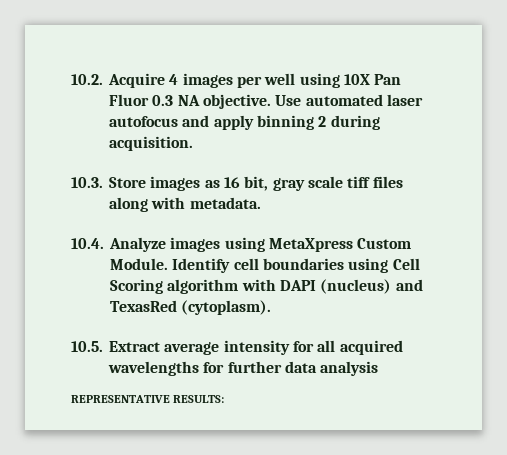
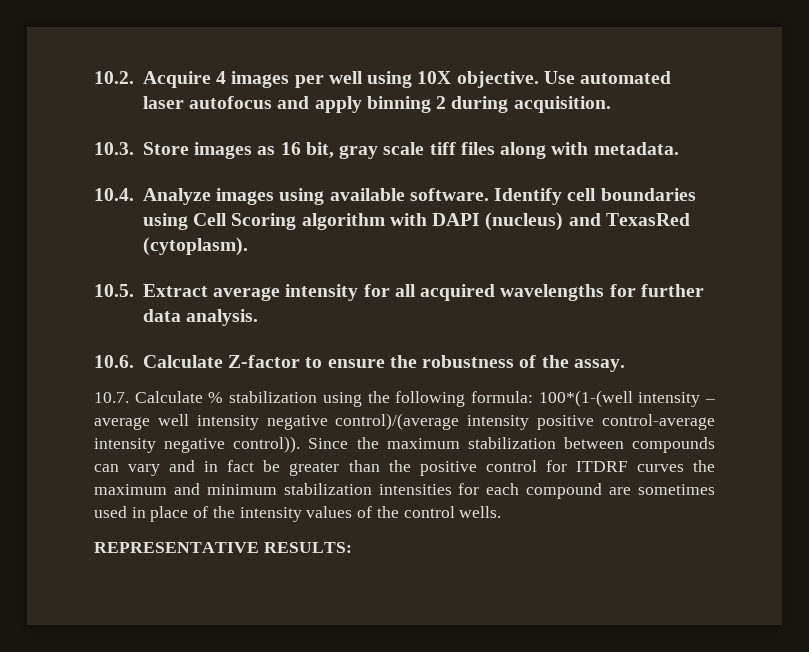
- 10.2. Acquire 4 images per well using 10X Pan Fluor 0.3 NA objective.
+ 10.2. Acquire 4 images per well using 10X objective.
- 10.4. Analyze images using MetaXpress Custom Module.
+ 10.4. Analyze images using available software.
- 10.5. Extract average intensity for all acquired wavelengths for further data analysis
+ 10.5. Extract average intensity for all acquired wavelengths for further data analysis.
+ 10.6. Calculate Z-factor to ensure the robustness of the assay.
+ 10.7. Calculate % stabilization using the following formula: 100*(1-(well intensity – average well intensity negative control)/(average intensity positive control-average intensity negative control)). Since the maximum stabilization between compounds can vary and in fact be greater than the positive control for ITDRF curves the maximum and minimum stabilization intensities for each compound are sometimes used in place of the intensity values of the control wells.

